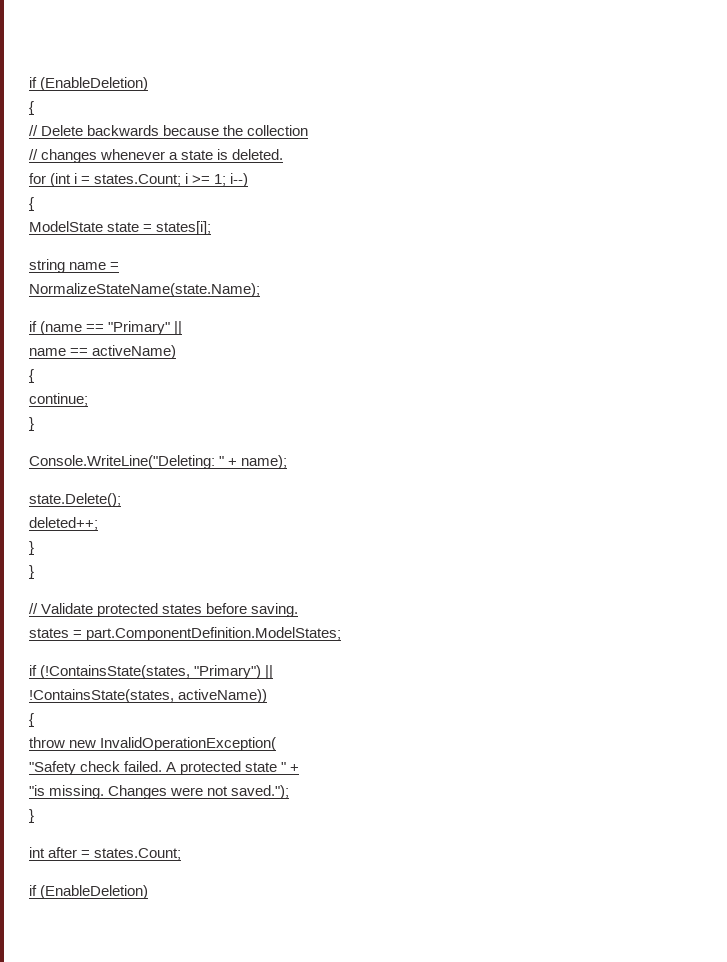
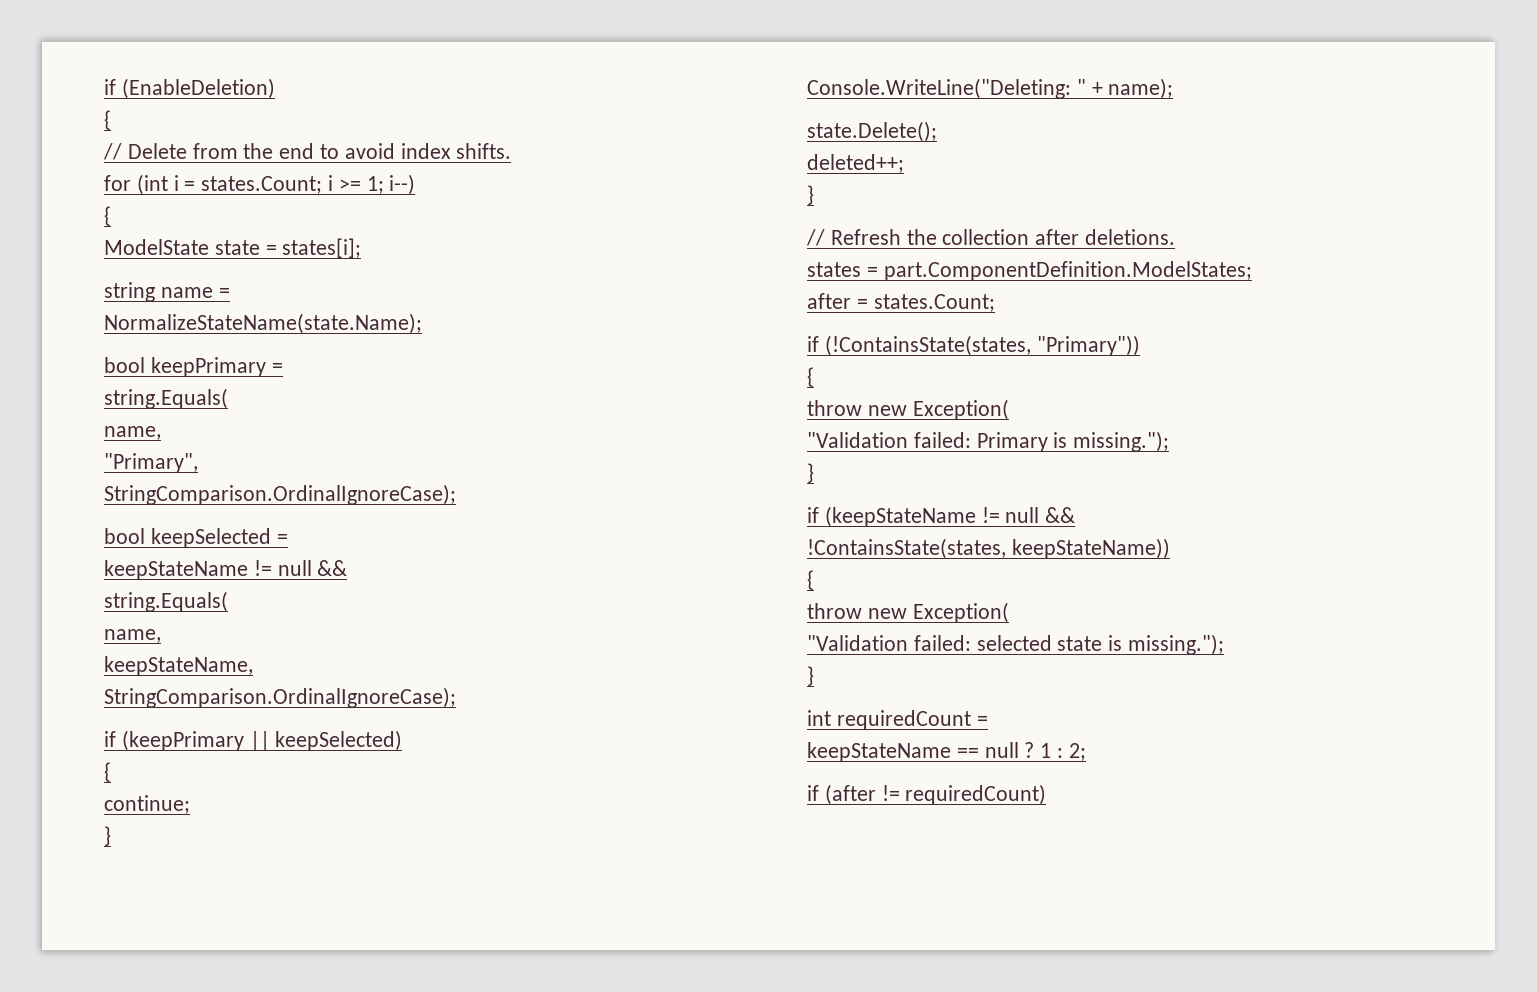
- // Delete backwards because the collection
- // changes whenever a state is deleted.
+ // Delete from the end to avoid index shifts.
- if (name == "Primary" ||
- name == activeName)
+ bool keepPrimary =
+ string.Equals(
+ name,
+ "Primary",
+ StringComparison.OrdinalIgnoreCase);
+ bool keepSelected =
+ keepStateName != null &&
+ string.Equals(
+ name,
+ keepStateName,
+ StringComparison.OrdinalIgnoreCase);
+ if (keepPrimary || keepSelected)
  deleted++;
  }
- }
- // Validate protected states before saving.
+ // Refresh the collection after deletions.
+ after = states.Count;
- if (!ContainsState(states, "Primary") ||
- !ContainsState(states, activeName))
+ if (!ContainsState(states, "Primary"))
  {
- throw new InvalidOperationException(
- "Safety check failed. A protected state " +
- "is missing. Changes were not saved.");
+ throw new Exception(
+ "Validation failed: Primary is missing.");
+ }
+ if (keepStateName != null &&
+ !ContainsState(states, keepStateName))
+ {
+ throw new Exception(
+ "Validation failed: selected state is missing.");
- int after = states.Count;
- if (EnableDeletion)
+ int requiredCount =
+ keepStateName == null ? 1 : 2;
+ if (after != requiredCount)

